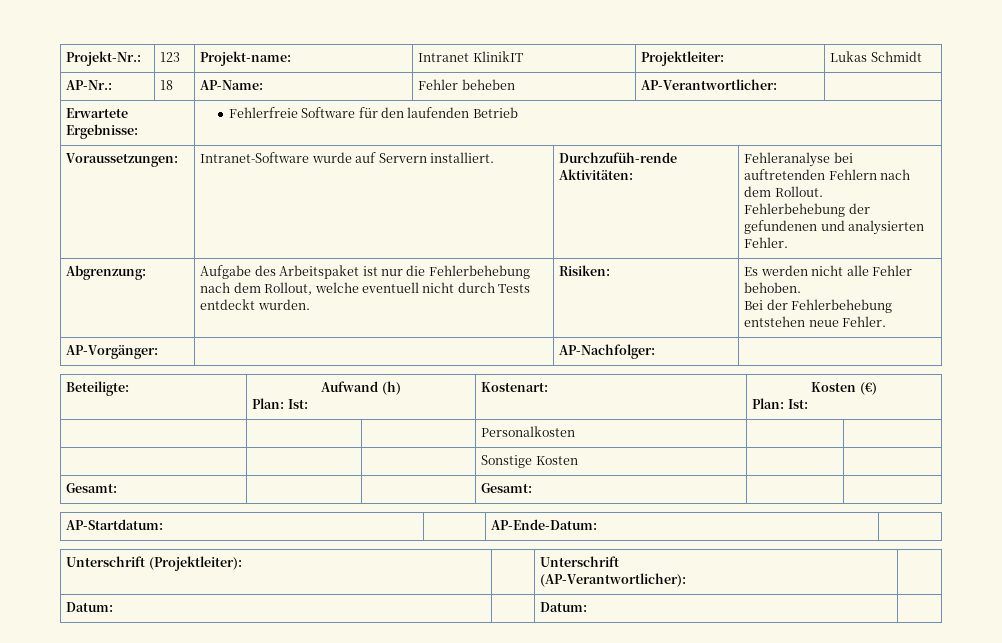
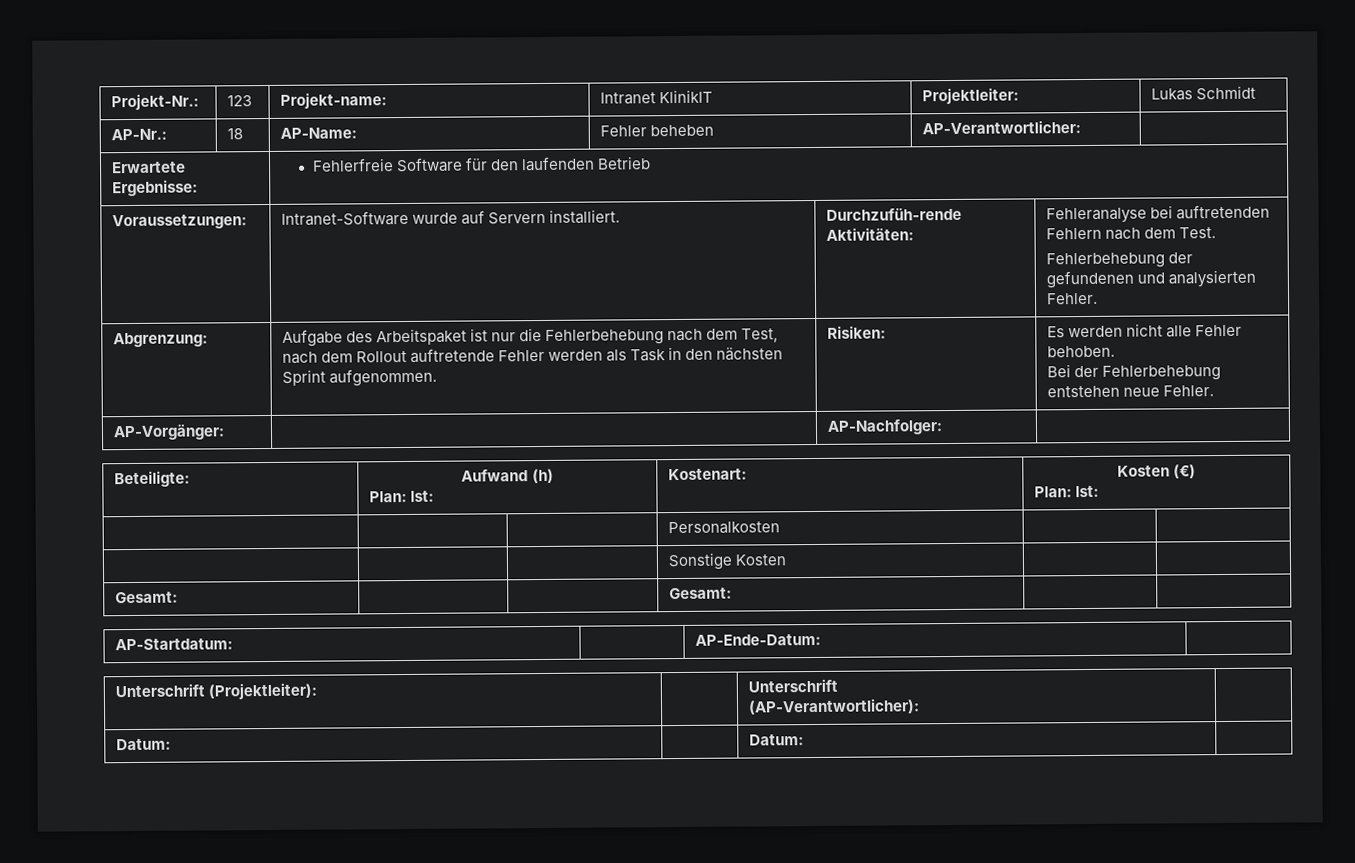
- Voraussetzungen: | Intranet-Software wurde auf Servern installiert. | Durchzufüh-rende Aktivitäten: | Fehleranalyse bei auftretenden Fehlern nach dem Rollout.
+ Voraussetzungen: | Intranet-Software wurde auf Servern installiert. | Durchzufüh-rende Aktivitäten: | Fehleranalyse bei auftretenden Fehlern nach dem Test.
- Abgrenzung: | Aufgabe des Arbeitspaket ist nur die Fehlerbehebung nach dem Rollout, welche eventuell nicht durch Tests entdeckt wurden. | Risiken: | Es werden nicht alle Fehler behoben.
+ Abgrenzung: | Aufgabe des Arbeitspaket ist nur die Fehlerbehebung nach dem Test, nach dem Rollout auftretende Fehler werden als Task in den nächsten Sprint aufgenommen. | Risiken: | Es werden nicht alle Fehler behoben.

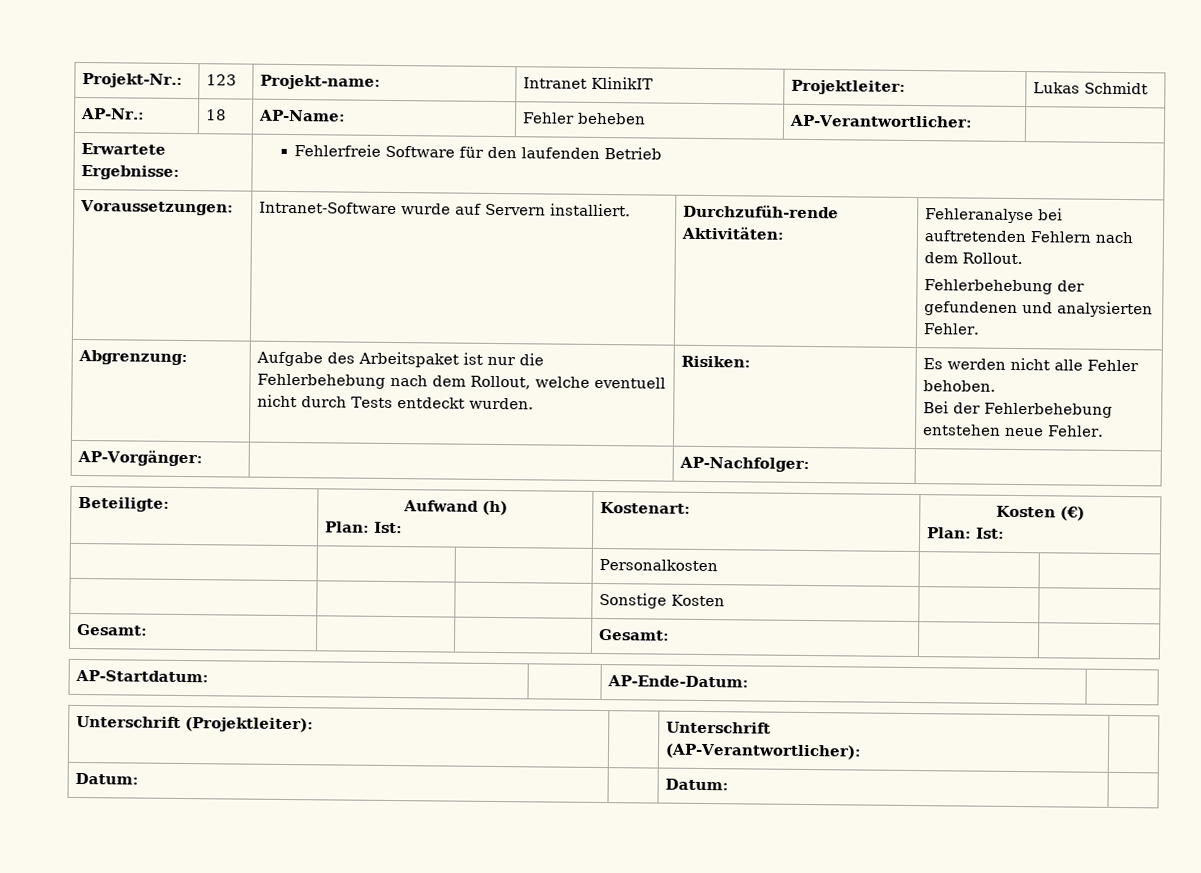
- Voraussetzungen: | Intranet-Software wurde auf Servern installiert. | Durchzufüh-rende Aktivitäten: | Fehleranalyse bei auftretenden Fehlern nach dem Test.
+ Voraussetzungen: | Intranet-Software wurde auf Servern installiert. | Durchzufüh-rende Aktivitäten: | Fehleranalyse bei auftretenden Fehlern nach dem Rollout.
- Abgrenzung: | Aufgabe des Arbeitspaket ist nur die Fehlerbehebung nach dem Test, nach dem Rollout auftretende Fehler werden als Task in den nächsten Sprint aufgenommen. | Risiken: | Es werden nicht alle Fehler behoben.
+ Abgrenzung: | Aufgabe des Arbeitspaket ist nur die Fehlerbehebung nach dem Rollout, welche eventuell nicht durch Tests entdeckt wurden. | Risiken: | Es werden nicht alle Fehler behoben.

